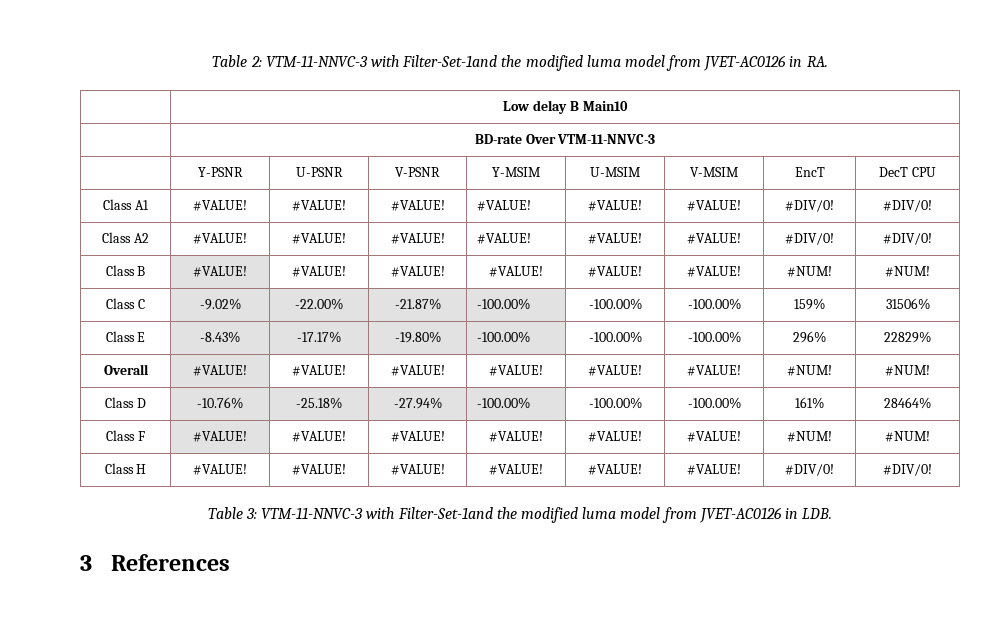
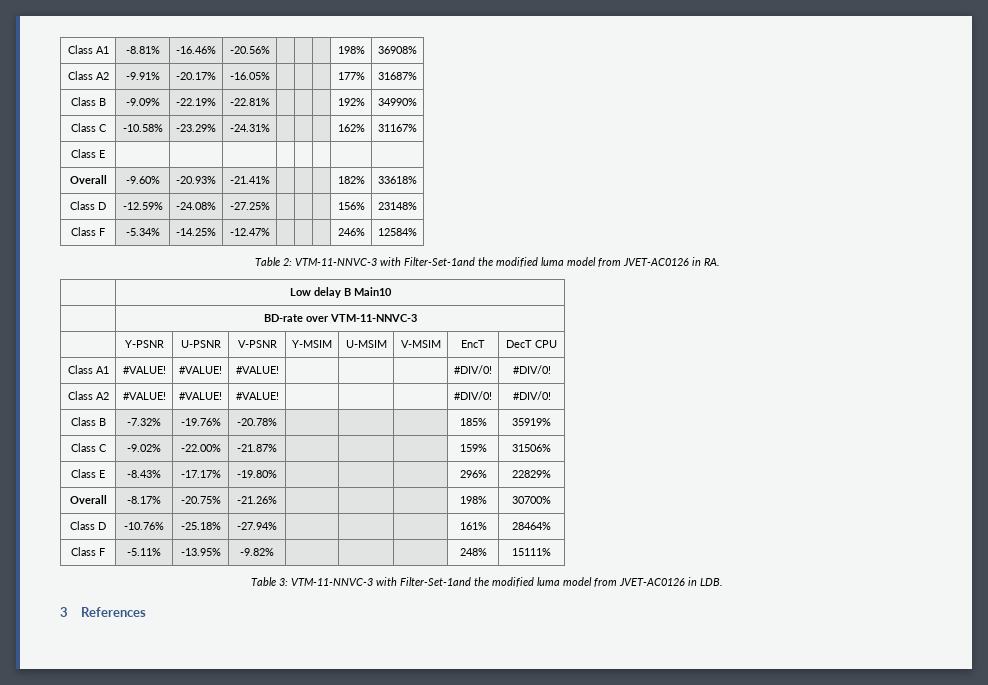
+ Class A1 | -8.81% | -16.46% | -20.56% | | | | 198% | 36908%
+ Class A2 | -9.91% | -20.17% | -16.05% | | | | 177% | 31687%
+ Class B | -9.09% | -22.19% | -22.81% | | | | 192% | 34990%
+ Class C | -10.58% | -23.29% | -24.31% | | | | 162% | 31167%
+ Class E | | | | | | | |
+ Overall | -9.60% | -20.93% | -21.41% | | | | 182% | 33618%
+ Class D | -12.59% | -24.08% | -27.25% | | | | 156% | 23148%
+ Class F | -5.34% | -14.25% | -12.47% | | | | 246% | 12584%
- | BD-rate Over VTM-11-NNVC-3
+ | BD-rate over VTM-11-NNVC-3
- Class A1 | #VALUE! | #VALUE! | #VALUE! | #VALUE! | #VALUE! | #VALUE! | #DIV/0! | #DIV/0!
+ Class A1 | #VALUE! | #VALUE! | #VALUE! | | | | #DIV/0! | #DIV/0!
- Class A2 | #VALUE! | #VALUE! | #VALUE! | #VALUE! | #VALUE! | #VALUE! | #DIV/0! | #DIV/0!
+ Class A2 | #VALUE! | #VALUE! | #VALUE! | | | | #DIV/0! | #DIV/0!
- Class B | #VALUE! | #VALUE! | #VALUE! | #VALUE! | #VALUE! | #VALUE! | #NUM! | #NUM!
+ Class B | -7.32% | -19.76% | -20.78% | | | | 185% | 35919%
- Class C | -9.02% | -22.00% | -21.87% | -100.00% | -100.00% | -100.00% | 159% | 31506%
+ Class C | -9.02% | -22.00% | -21.87% | | | | 159% | 31506%
- Class E | -8.43% | -17.17% | -19.80% | -100.00% | -100.00% | -100.00% | 296% | 22829%
+ Class E | -8.43% | -17.17% | -19.80% | | | | 296% | 22829%
- Overall | #VALUE! | #VALUE! | #VALUE! | #VALUE! | #VALUE! | #VALUE! | #NUM! | #NUM!
+ Overall | -8.17% | -20.75% | -21.26% | | | | 198% | 30700%
- Class D | -10.76% | -25.18% | -27.94% | -100.00% | -100.00% | -100.00% | 161% | 28464%
+ Class D | -10.76% | -25.18% | -27.94% | | | | 161% | 28464%
- Class F | #VALUE! | #VALUE! | #VALUE! | #VALUE! | #VALUE! | #VALUE! | #NUM! | #NUM!
- Class H | #VALUE! | #VALUE! | #VALUE! | #VALUE! | #VALUE! | #VALUE! | #DIV/0! | #DIV/0!
+ Class F | -5.11% | -13.95% | -9.82% | | | | 248% | 15111%

